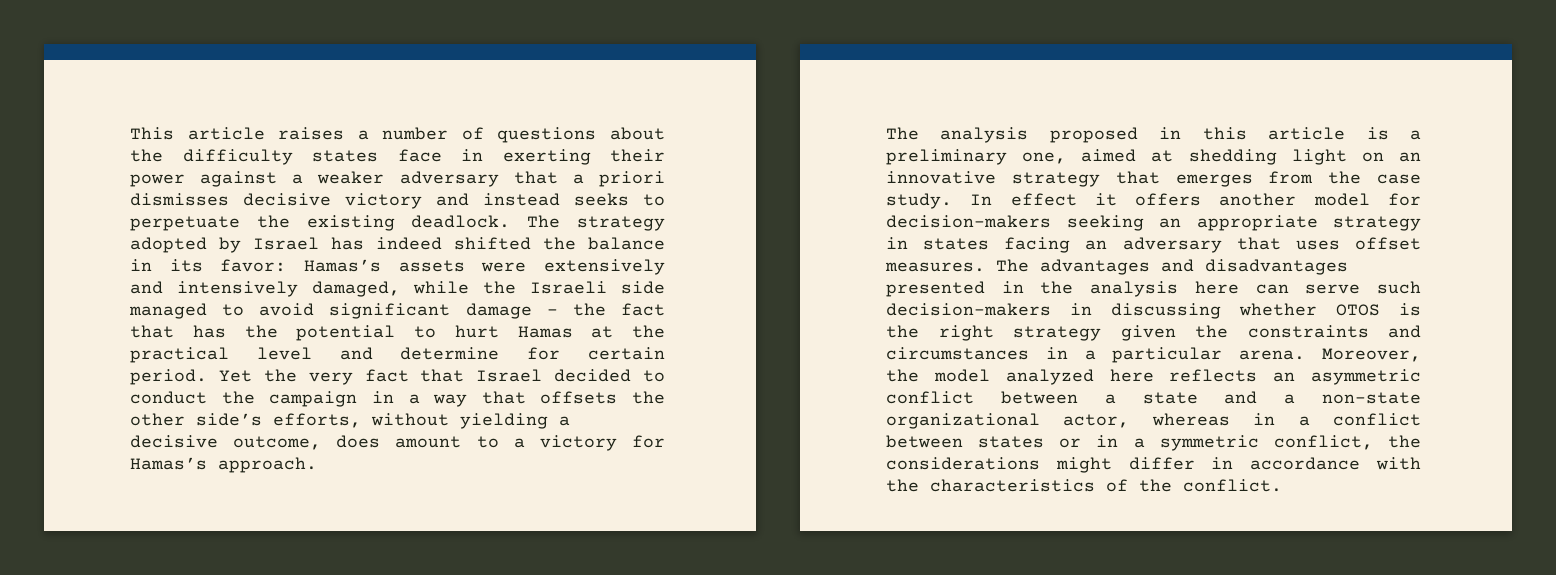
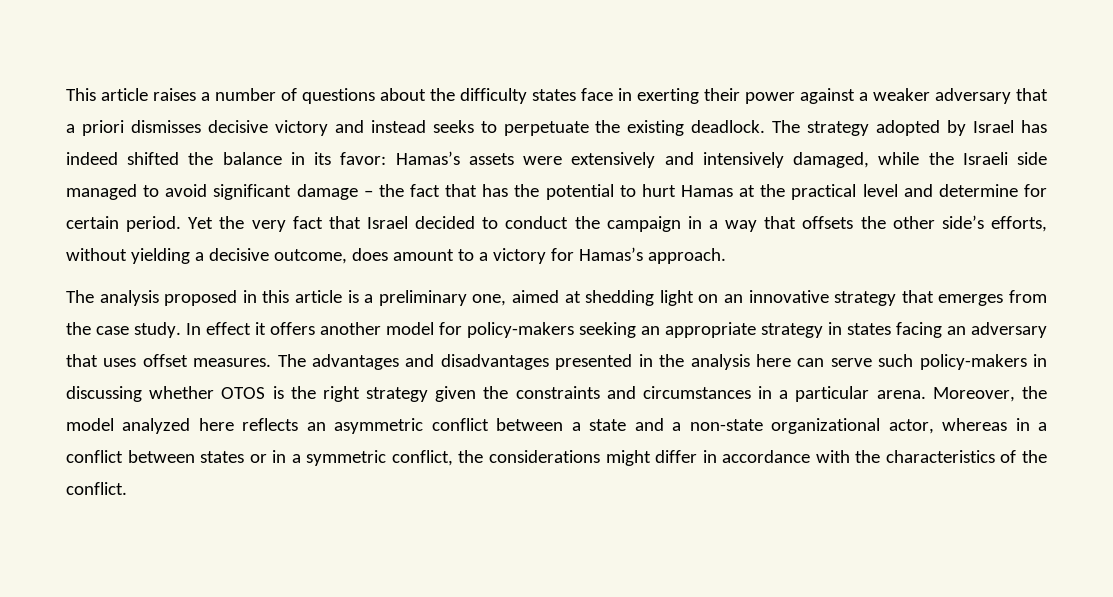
- In effect it offers another model for decision-makers seeking an appropriate strategy in states facing an adversary that uses offset measures.
+ In effect it offers another model for policy-makers seeking an appropriate strategy in states facing an adversary that uses offset measures.
- The advantages and disadvantages presented in the analysis here can serve such decision-makers in discussing whether OTOS is the right strategy given the constraints and circumstances in a particular arena.
+ The advantages and disadvantages presented in the analysis here can serve such policy-makers in discussing whether OTOS is the right strategy given the constraints and circumstances in a particular arena.

